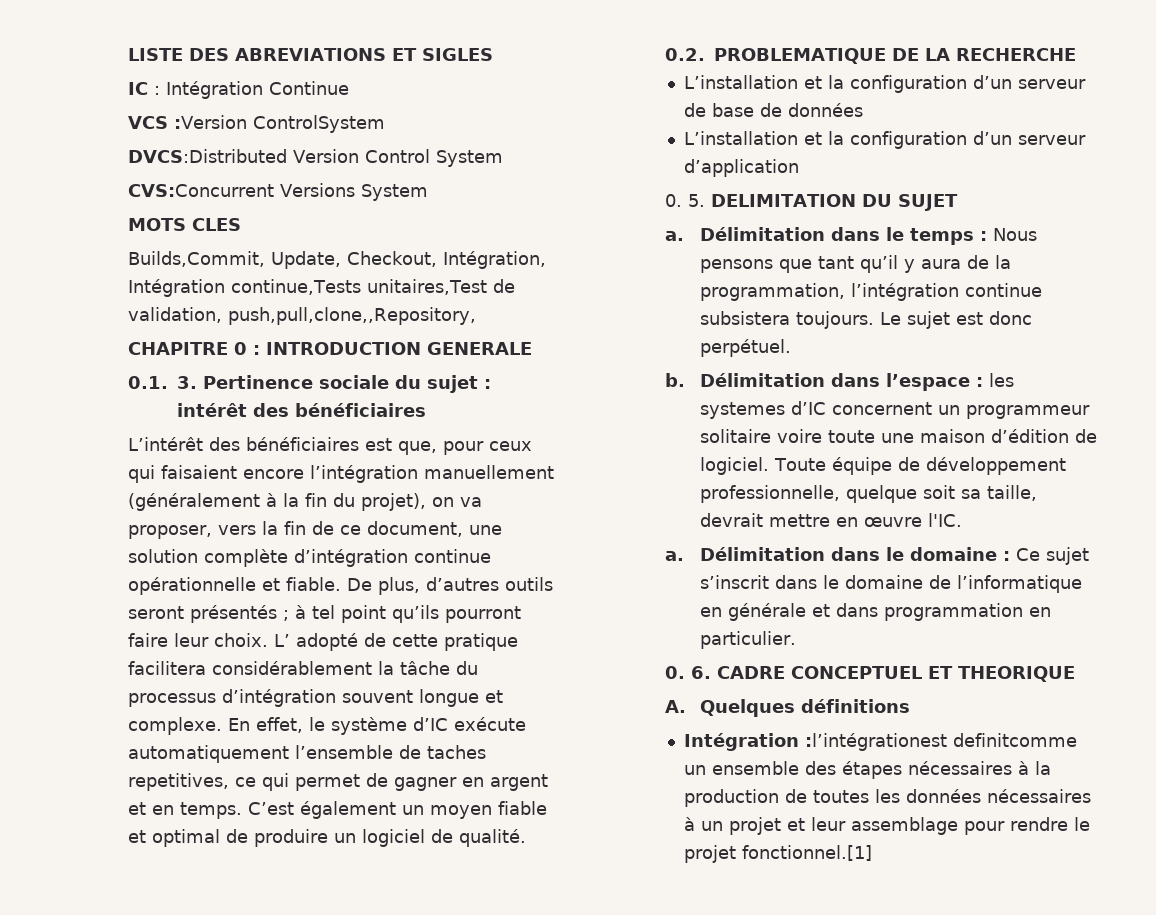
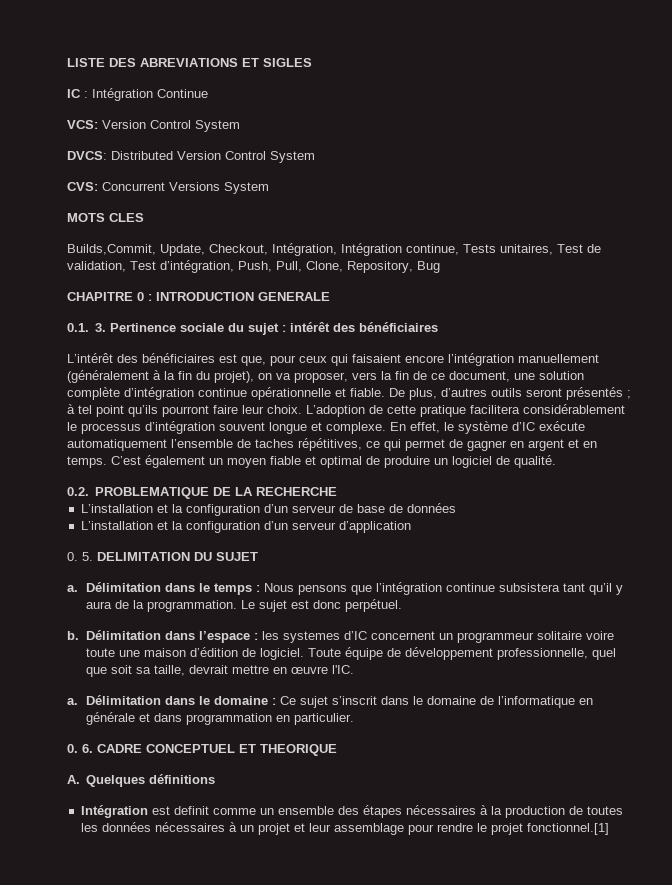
- VCS :Version ControlSystem
- DVCS:Distributed Version Control System
- CVS:Concurrent Versions System
+ VCS: Version Control System
+ DVCS: Distributed Version Control System
+ CVS: Concurrent Versions System
- Builds,Commit, Update, Checkout, Intégration, Intégration continue,Tests unitaires,Test de validation, push,pull,clone,,Repository,
+ Builds,Commit, Update, Checkout, Intégration, Intégration continue, Tests unitaires, Test de validation, Test d’intégration, Push, Pull, Clone, Repository, Bug
- L’ adopté de cette pratique facilitera considérablement la tâche du processus d’intégration souvent longue et complexe.
+ L’adoption de cette pratique facilitera considérablement le processus d’intégration souvent longue et complexe.
- En effet, le système d’IC exécute automatiquement l’ensemble de taches repetitives, ce qui permet de gagner en argent et en temps.
+ En effet, le système d’IC exécute automatiquement l’ensemble de taches répétitives, ce qui permet de gagner en argent et en temps.
- Délimitation dans le temps : Nous pensons que tant qu’il y aura de la programmation, l’intégration continue subsistera toujours.
+ Délimitation dans le temps : Nous pensons que l’intégration continue subsistera tant qu’il y aura de la programmation.
- Toute équipe de développement professionnelle, quelque soit sa taille, devrait mettre en œuvre l'IC.
+ Toute équipe de développement professionnelle, quel que soit sa taille, devrait mettre en œuvre l'IC.
- Intégration :l’intégrationest definitcomme un ensemble des étapes nécessaires à la production de toutes les données nécessaires à un projet et leur assemblage pour rendre le projet fonctionnel.[1]
+ Intégration est definit comme un ensemble des étapes nécessaires à la production de toutes les données nécessaires à un projet et leur assemblage pour rendre le projet fonctionnel.[1]

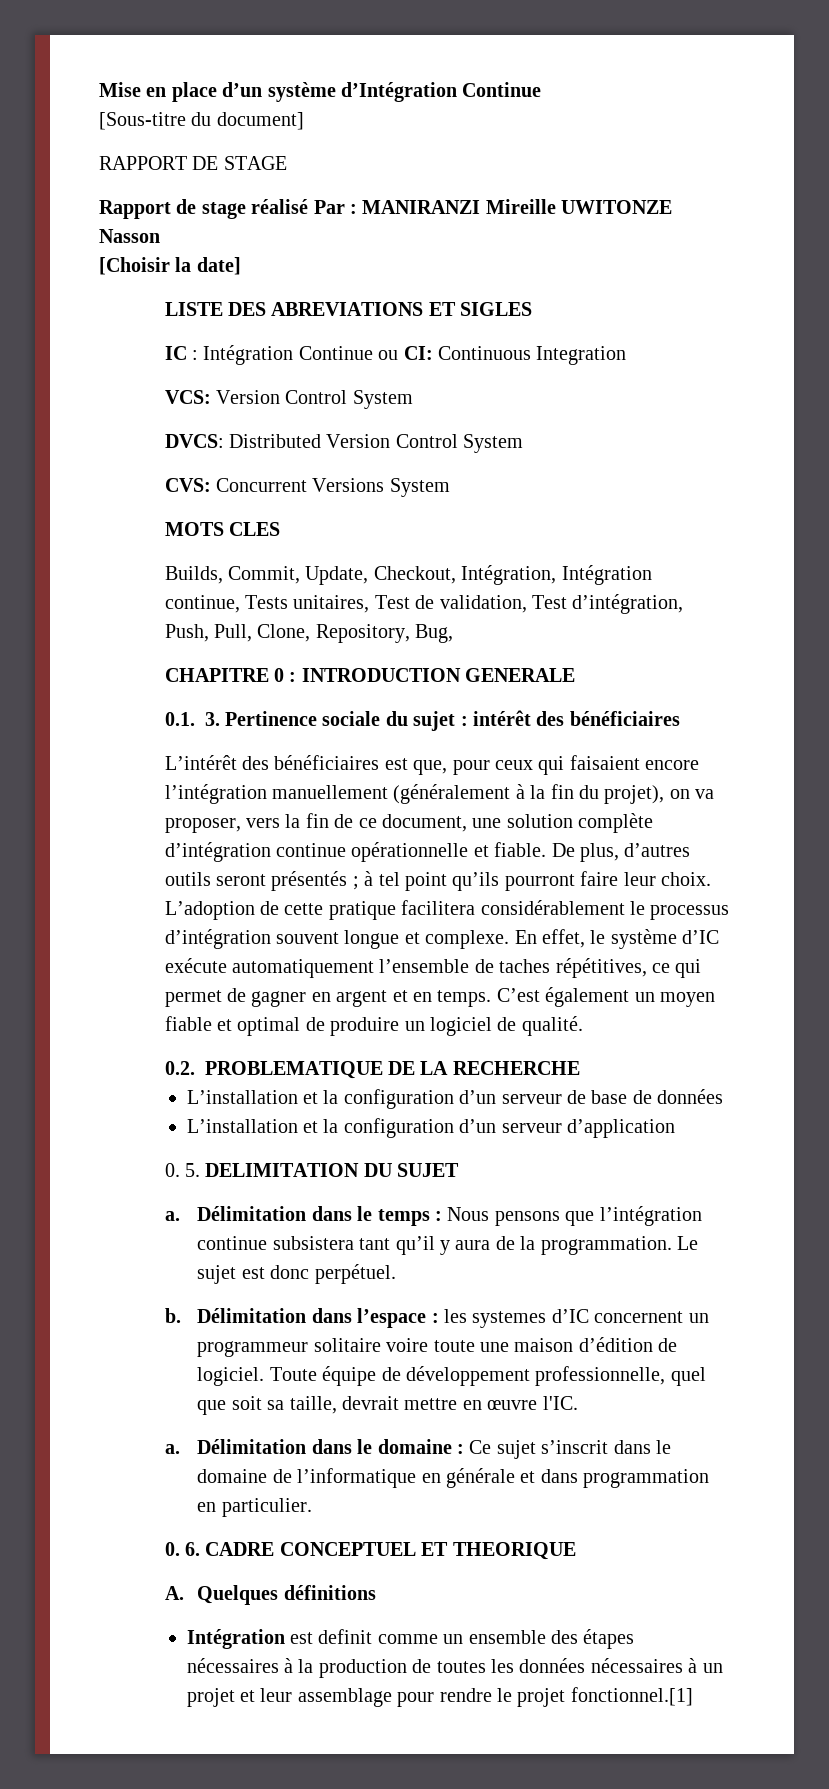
+ Mise en place d’un système d’Intégration Continue
+ [Sous-titre du document]
+ RAPPORT DE STAGE
+ Rapport de stage réalisé Par : MANIRANZI Mireille UWITONZE Nasson
+ [Choisir la date]
- IC : Intégration Continue
+ IC : Intégration Continue ou CI: Continuous Integration
- Builds,Commit, Update, Checkout, Intégration, Intégration continue, Tests unitaires, Test de validation, Test d’intégration, Push, Pull, Clone, Repository, Bug
+ Builds, Commit, Update, Checkout, Intégration, Intégration continue, Tests unitaires, Test de validation, Test d’intégration, Push, Pull, Clone, Repository, Bug,

